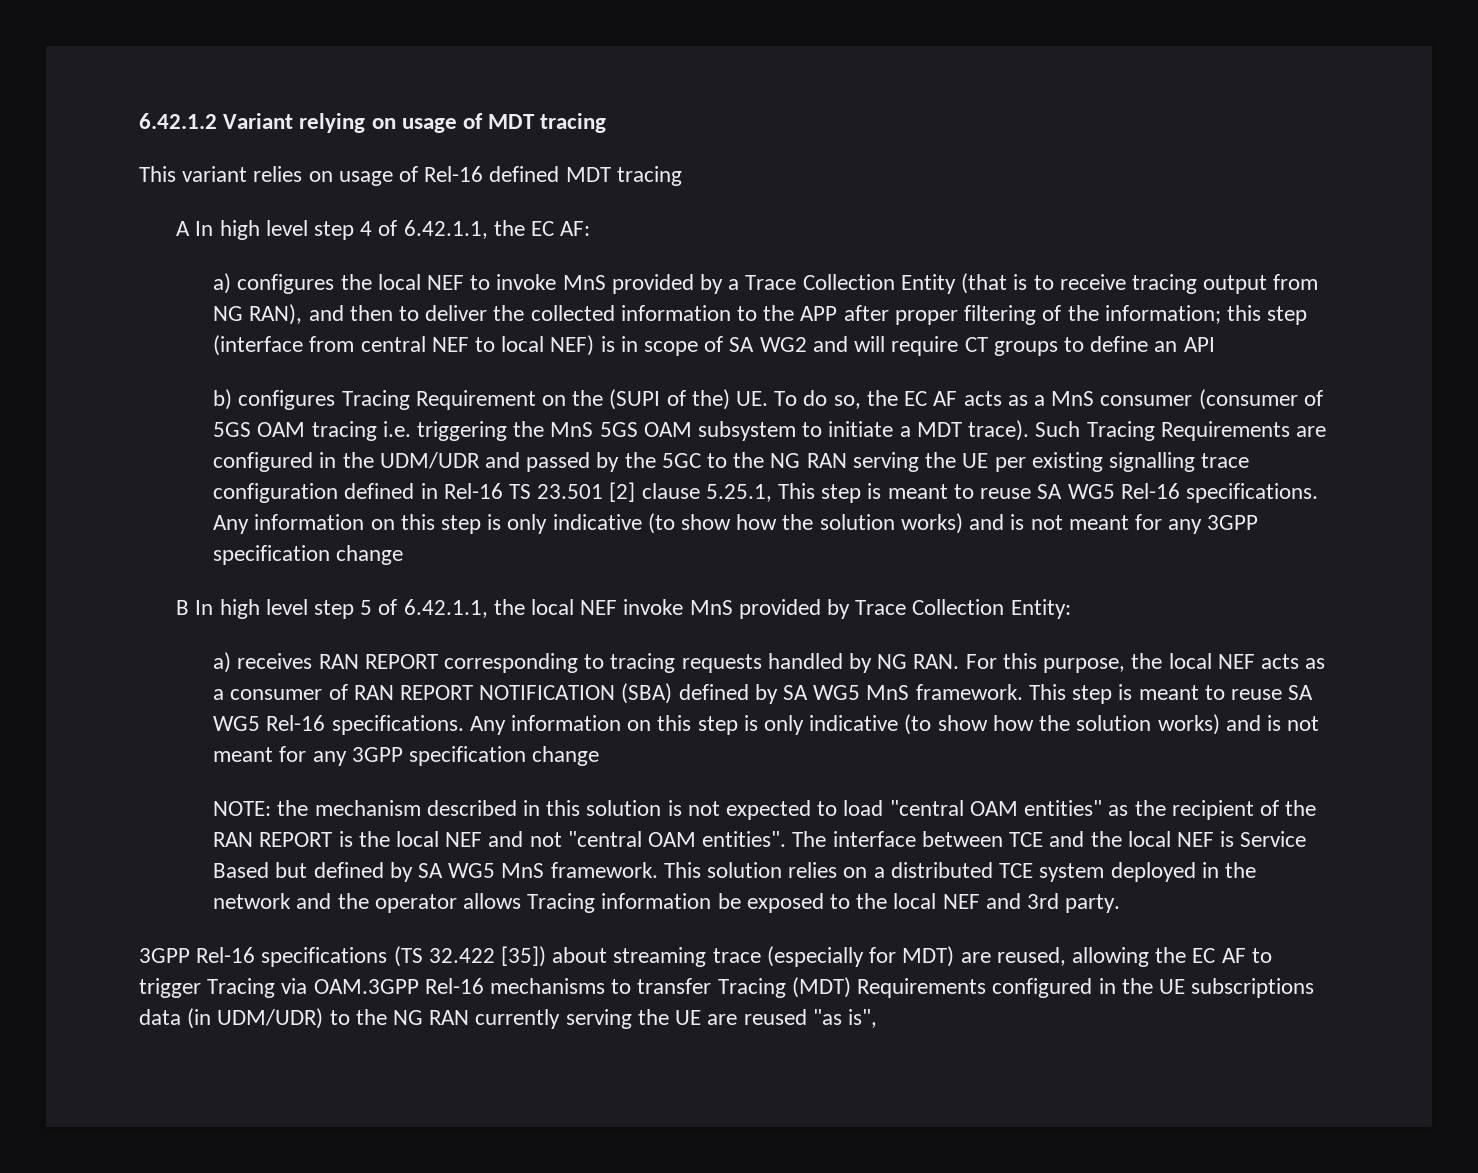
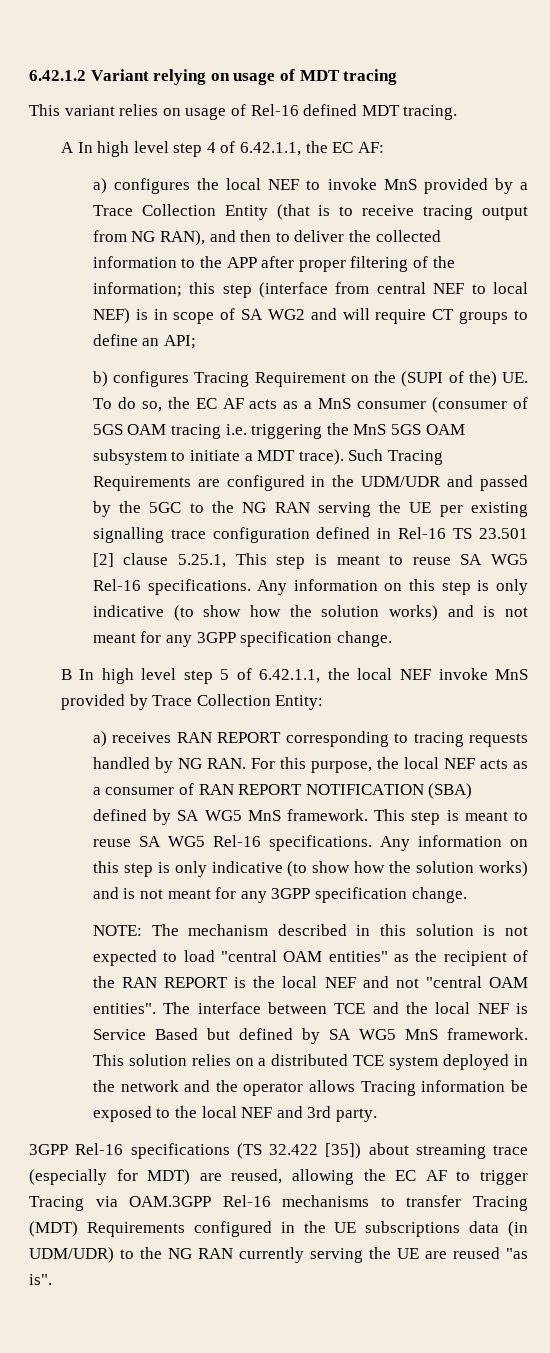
- This variant relies on usage of Rel-16 defined MDT tracing
+ This variant relies on usage of Rel-16 defined MDT tracing.
- this step (interface from central NEF to local NEF) is in scope of SA WG2 and will require CT groups to define an API
+ this step (interface from central NEF to local NEF) is in scope of SA WG2 and will require CT groups to define an API;
- Such Tracing Requirements are configured in the UDM/UDR and passed by the 5GC to the NG RAN serving the UE per existing signalling trace configuration defined in Rel-16 TS 23.501 [2] clause 5.25.1, This step is meant to reuse SA WG5 Rel-16 specifications. Any information on this step is only indicative (to show how the solution works) and is not meant for any 3GPP specification change
+ Such Tracing Requirements are configured in the UDM/UDR and passed by the 5GC to the NG RAN serving the UE per existing signalling trace configuration defined in Rel-16 TS 23.501 [2] clause 5.25.1, This step is meant to reuse SA WG5 Rel-16 specifications. Any information on this step is only indicative (to show how the solution works) and is not meant for any 3GPP specification change.
- a) receives RAN REPORT corresponding to tracing requests handled by NG RAN. For this purpose, the local NEF acts as a consumer of RAN REPORT NOTIFICATION (SBA) defined by SA WG5 MnS framework. This step is meant to reuse SA WG5 Rel-16 specifications. Any information on this step is only indicative (to show how the solution works) and is not meant for any 3GPP specification change
+ a) receives RAN REPORT corresponding to tracing requests handled by NG RAN. For this purpose, the local NEF acts as a consumer of RAN REPORT NOTIFICATION (SBA) defined by SA WG5 MnS framework. This step is meant to reuse SA WG5 Rel-16 specifications. Any information on this step is only indicative (to show how the solution works) and is not meant for any 3GPP specification change.
- NOTE: the mechanism described in this solution is not expected to load "central OAM entities" as the recipient of the RAN REPORT is the local NEF and not "central OAM entities".
+ NOTE: The mechanism described in this solution is not expected to load "central OAM entities" as the recipient of the RAN REPORT is the local NEF and not "central OAM entities".
- 3GPP Rel-16 specifications (TS 32.422 [35]) about streaming trace (especially for MDT) are reused, allowing the EC AF to trigger Tracing via OAM.3GPP Rel-16 mechanisms to transfer Tracing (MDT) Requirements configured in the UE subscriptions data (in UDM/UDR) to the NG RAN currently serving the UE are reused "as is",
+ 3GPP Rel-16 specifications (TS 32.422 [35]) about streaming trace (especially for MDT) are reused, allowing the EC AF to trigger Tracing via OAM.3GPP Rel-16 mechanisms to transfer Tracing (MDT) Requirements configured in the UE subscriptions data (in UDM/UDR) to the NG RAN currently serving the UE are reused "as is".

